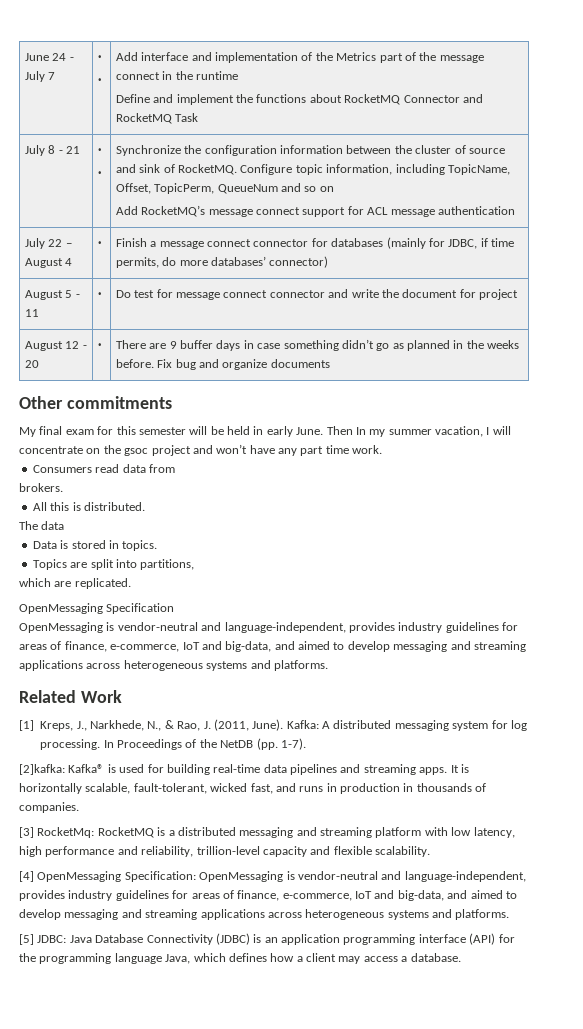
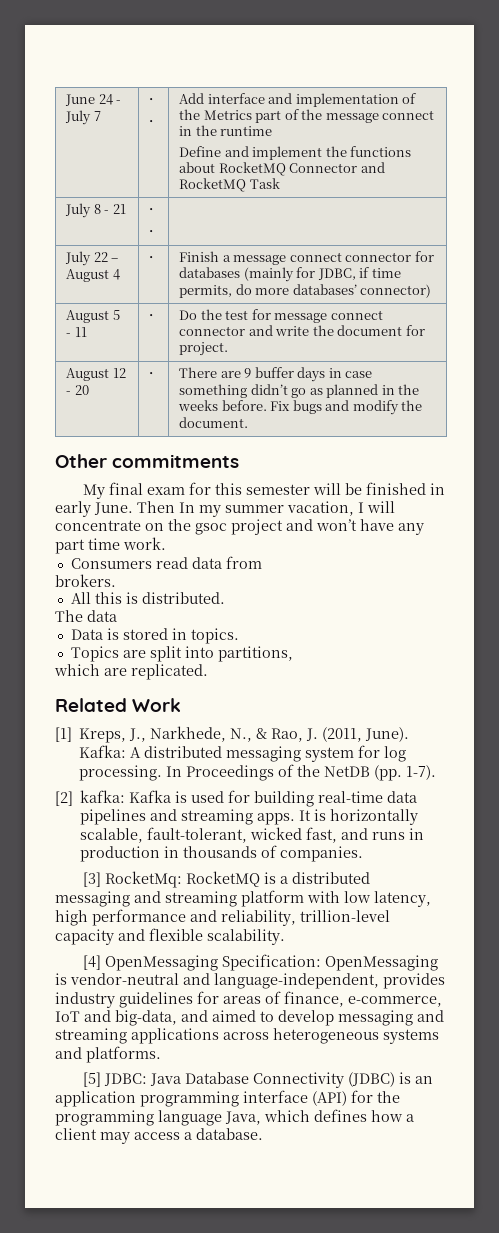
  July 8 - 21 | ·
- · | Synchronize the configuration information between the cluster of source and sink of RocketMQ. Configure topic information, including TopicName, Offset, TopicPerm, QueueNum and so on
- Add RocketMQ’s message connect support for ACL message authentication
+ · |
- August 5 - 11 | · | Do test for message connect connector and write the document for project
+ August 5 - 11 | · | Do the test for message connect connector and write the document for project.
- August 12 - 20 | · | There are 9 buffer days in case something didn’t go as planned in the weeks before. Fix bug and organize documents
+ August 12 - 20 | · | There are 9 buffer days in case something didn’t go as planned in the weeks before. Fix bugs and modify the document.
- My final exam for this semester will be held in early June.
+ My final exam for this semester will be finished in early June.
- OpenMessaging Specification
- OpenMessaging is vendor-neutral and language-independent, provides industry guidelines for areas of finance, e-commerce, IoT and big-data, and aimed to develop messaging and streaming applications across heterogeneous systems and platforms.
- [2]kafka: Kafka® is used for building real-time data pipelines and streaming apps.
+ [2] kafka: Kafka is used for building real-time data pipelines and streaming apps.

